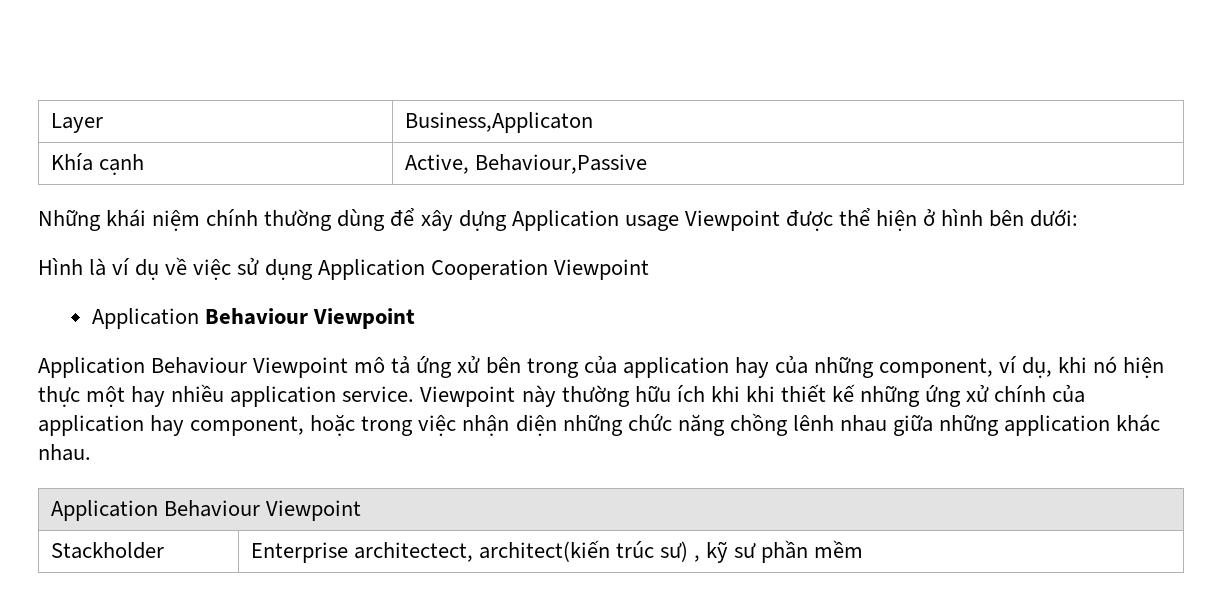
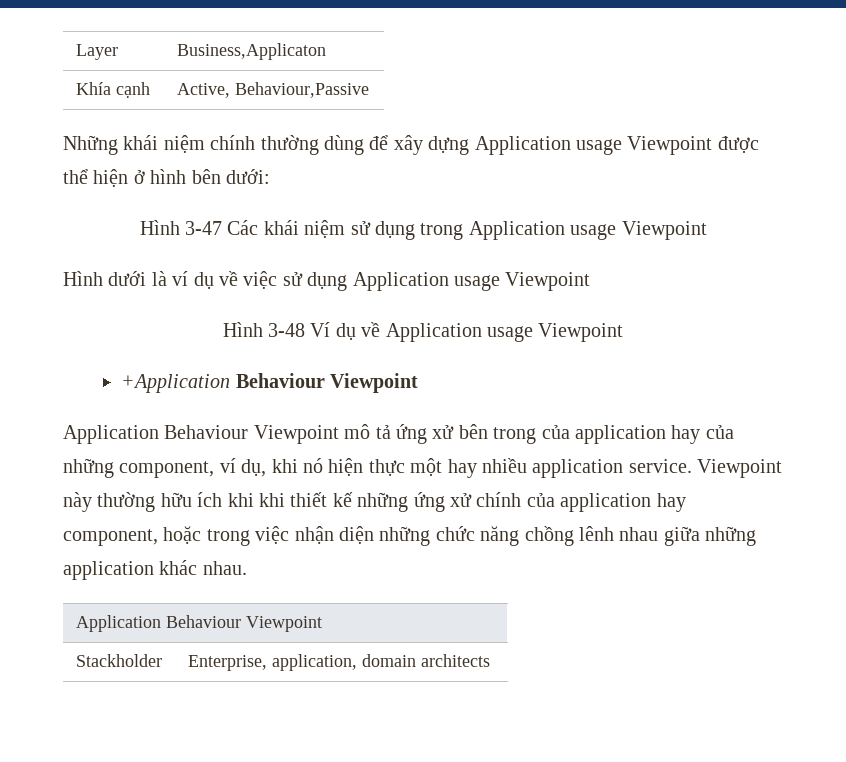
- Hình là ví dụ về việc sử dụng Application Cooperation Viewpoint
- Application Behaviour Viewpoint
+ Hình 3-47 Các khái niệm sử dụng trong Application usage Viewpoint
+ Hình dưới là ví dụ về việc sử dụng Application usage Viewpoint
+ Hình 3-48 Ví dụ về Application usage Viewpoint
+ +Application Behaviour Viewpoint
- Stackholder | Enterprise architectect, architect(kiến trúc sư) , kỹ sư phần mềm
+ Stackholder | Enterprise, application, domain architects

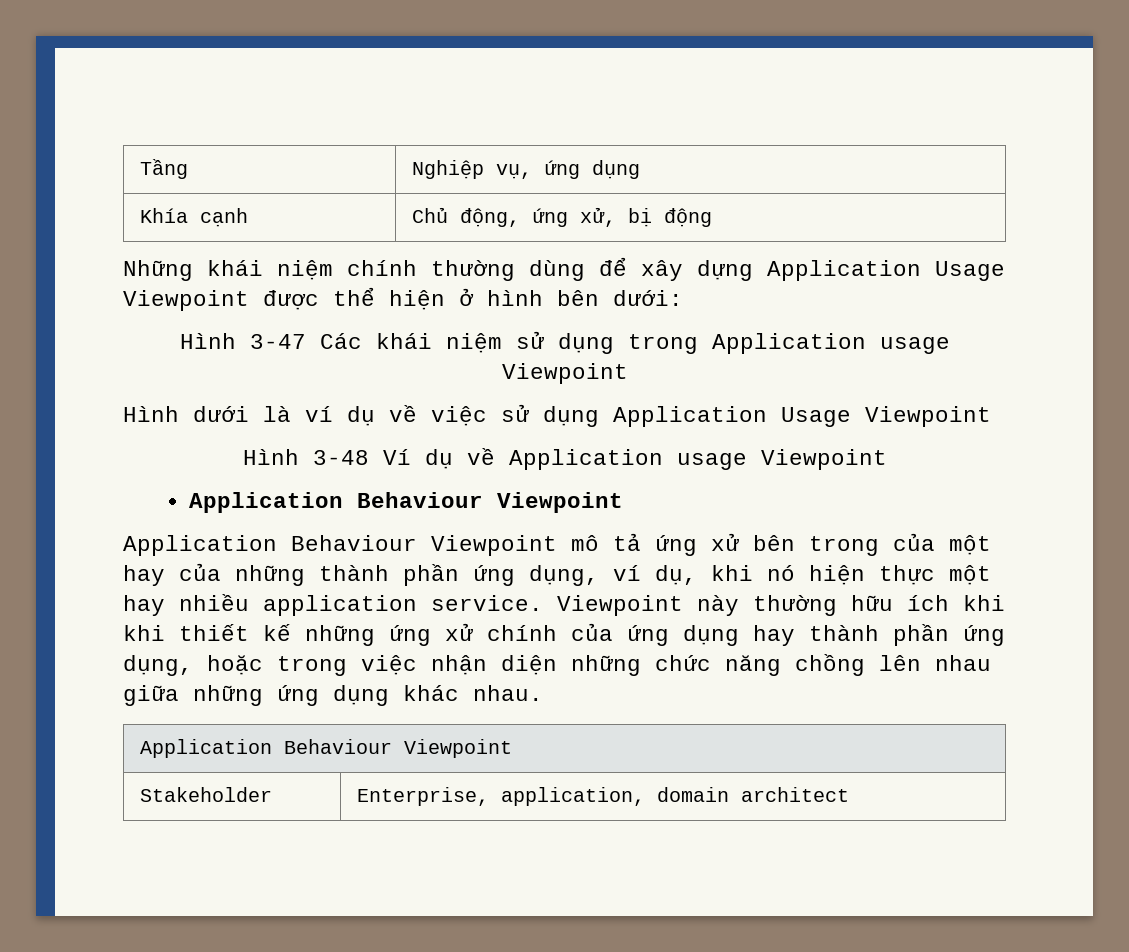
- Layer | Business,Applicaton
- Khía cạnh | Active, Behaviour,Passive
+ Tầng | Nghiệp vụ, ứng dụng
+ Khía cạnh | Chủ động, ứng xử, bị động
- Những khái niệm chính thường dùng để xây dựng Application usage Viewpoint được thể hiện ở hình bên dưới:
+ Những khái niệm chính thường dùng để xây dựng Application Usage Viewpoint được thể hiện ở hình bên dưới:
- Hình dưới là ví dụ về việc sử dụng Application usage Viewpoint
+ Hình dưới là ví dụ về việc sử dụng Application Usage Viewpoint
  Hình 3-48 Ví dụ về Application usage Viewpoint
- +Application Behaviour Viewpoint
+ Application Behaviour Viewpoint
- Application Behaviour Viewpoint mô tả ứng xử bên trong của application hay của những component, ví dụ, khi nó hiện thực một hay nhiều application service.
+ Application Behaviour Viewpoint mô tả ứng xử bên trong của một hay của những thành phần ứng dụng, ví dụ, khi nó hiện thực một hay nhiều application service.
- Viewpoint này thường hữu ích khi khi thiết kế những ứng xử chính của application hay component, hoặc trong việc nhận diện những chức năng chồng lênh nhau giữa những application khác nhau.
+ Viewpoint này thường hữu ích khi khi thiết kế những ứng xử chính của ứng dụng hay thành phần ứng dụng, hoặc trong việc nhận diện những chức năng chồng lên nhau giữa những ứng dụng khác nhau.
- Stackholder | Enterprise, application, domain architects
+ Stakeholder | Enterprise, application, domain architect

